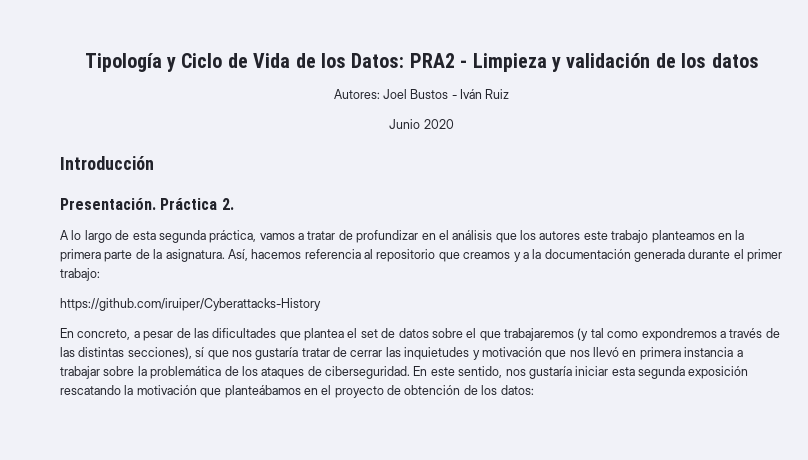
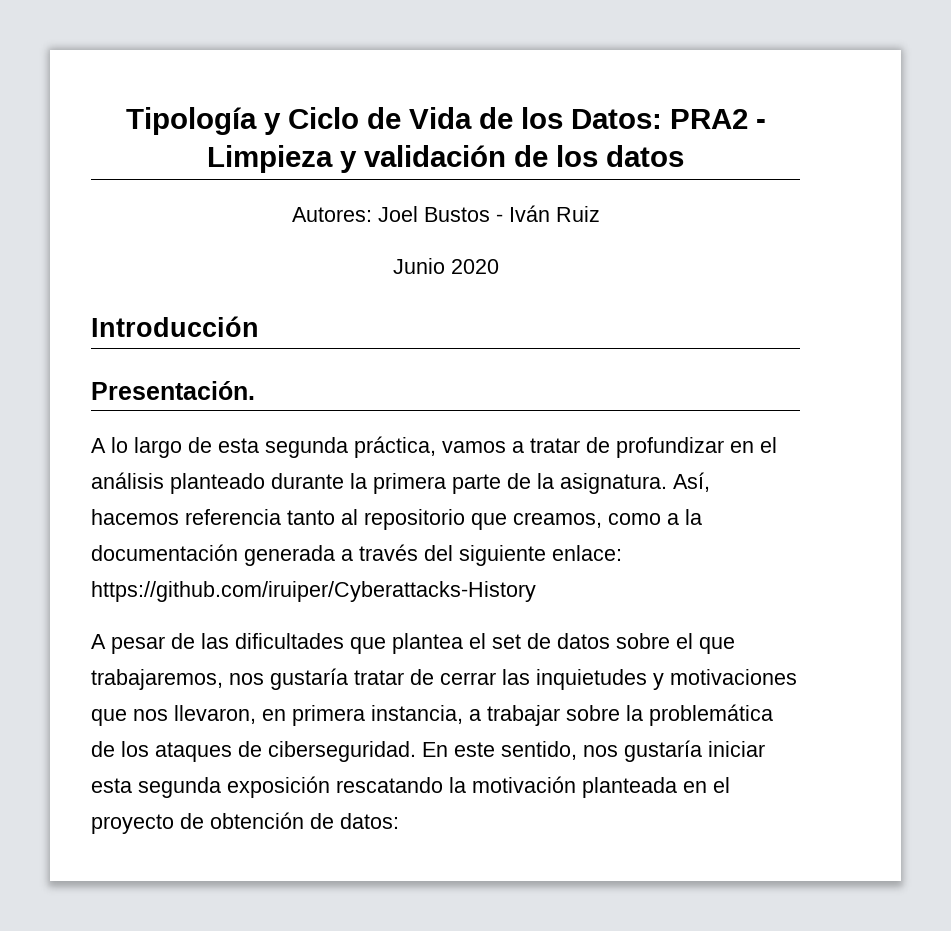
- Práctica 2.
- A lo largo de esta segunda práctica, vamos a tratar de profundizar en el análisis que los autores este trabajo planteamos en la primera parte de la asignatura.
+ A lo largo de esta segunda práctica, vamos a tratar de profundizar en el análisis planteado durante la primera parte de la asignatura.
- Así, hacemos referencia al repositorio que creamos y a la documentación generada durante el primer trabajo:
- https://github.com/iruiper/Cyberattacks-History
- En concreto, a pesar de las dificultades que plantea el set de datos sobre el que trabajaremos (y tal como expondremos a través de las distintas secciones), sí que nos gustaría tratar de cerrar las inquietudes y motivación que nos llevó en primera instancia a trabajar sobre la problemática de los ataques de ciberseguridad.
+ Así, hacemos referencia tanto al repositorio que creamos, como a la documentación generada a través del siguiente enlace: https://github.com/iruiper/Cyberattacks-History
+ A pesar de las dificultades que plantea el set de datos sobre el que trabajaremos, nos gustaría tratar de cerrar las inquietudes y motivaciones que nos llevaron, en primera instancia, a trabajar sobre la problemática de los ataques de ciberseguridad.
- En este sentido, nos gustaría iniciar esta segunda exposición rescatando la motivación que planteábamos en el proyecto de obtención de los datos:
+ En este sentido, nos gustaría iniciar esta segunda exposición rescatando la motivación planteada en el proyecto de obtención de datos:

